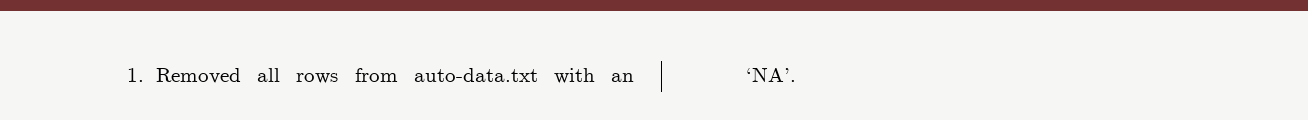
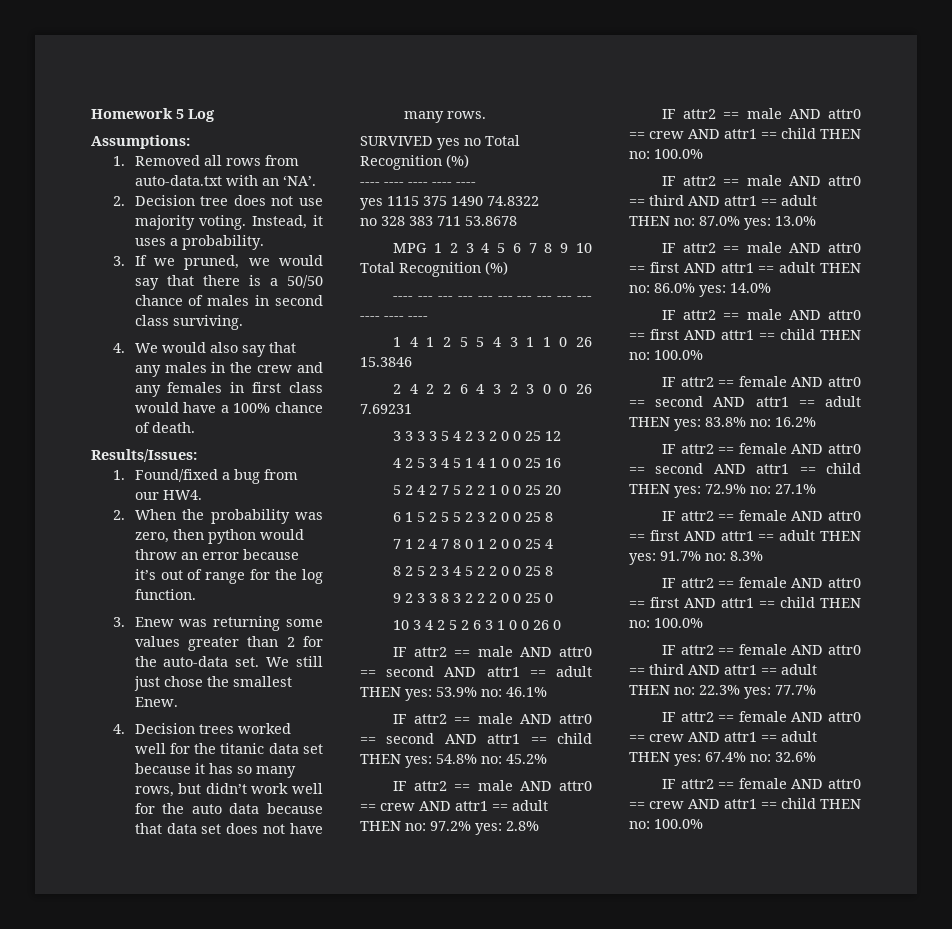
+ Homework 5 Log
+ Assumptions:
+ 2. Decision tree does not use majority voting. Instead, it uses a probability.
+ 3. If we pruned, we would say that there is a 50/50 chance of males in second class surviving.
+ 4. We would also say that any males in the crew and any females in first class would have a 100% chance of death.
+ Results/Issues:
+ 1. Found/fixed a bug from our HW4.
+ 2. When the probability was zero, then python would throw an error because it’s out of range for the log function.
+ 3. Enew was returning some values greater than 2 for the auto-data set. We still just chose the smallest Enew.
+ 4. Decision trees worked well for the titanic data set because it has so many rows, but didn’t work well for the auto data because that data set does not have many rows.
+ SURVIVED yes no Total Recognition (%)
+ ---- ---- ---- ---- ----
+ yes 1115 375 1490 74.8322
+ no 328 383 711 53.8678
+ MPG 1 2 3 4 5 6 7 8 9 10 Total Recognition (%)
+ ---- --- --- --- --- --- --- --- --- --- ---- ---- ----
+ 1 4 1 2 5 5 4 3 1 1 0 26 15.3846
+ 2 4 2 2 6 4 3 2 3 0 0 26 7.69231
+ 3 3 3 3 5 4 2 3 2 0 0 25 12
+ 4 2 5 3 4 5 1 4 1 0 0 25 16
+ 5 2 4 2 7 5 2 2 1 0 0 25 20
+ 6 1 5 2 5 5 2 3 2 0 0 25 8
+ 7 1 2 4 7 8 0 1 2 0 0 25 4
+ 8 2 5 2 3 4 5 2 2 0 0 25 8
+ 9 2 3 3 8 3 2 2 2 0 0 25 0
+ 10 3 4 2 5 2 6 3 1 0 0 26 0
+ IF attr2 == male AND attr0 == second AND attr1 == adult THEN yes: 53.9% no: 46.1%
+ IF attr2 == male AND attr0 == second AND attr1 == child THEN yes: 54.8% no: 45.2%
+ IF attr2 == male AND attr0 == crew AND attr1 == adult THEN no: 97.2% yes: 2.8%
+ IF attr2 == male AND attr0 == crew AND attr1 == child THEN no: 100.0%
+ IF attr2 == male AND attr0 == third AND attr1 == adult THEN no: 87.0% yes: 13.0%
+ IF attr2 == male AND attr0 == first AND attr1 == adult THEN no: 86.0% yes: 14.0%
+ IF attr2 == male AND attr0 == first AND attr1 == child THEN no: 100.0%
+ IF attr2 == female AND attr0 == second AND attr1 == adult THEN yes: 83.8% no: 16.2%
+ IF attr2 == female AND attr0 == second AND attr1 == child THEN yes: 72.9% no: 27.1%
+ IF attr2 == female AND attr0 == first AND attr1 == adult THEN yes: 91.7% no: 8.3%
+ IF attr2 == female AND attr0 == first AND attr1 == child THEN no: 100.0%
+ IF attr2 == female AND attr0 == third AND attr1 == adult THEN no: 22.3% yes: 77.7%
+ IF attr2 == female AND attr0 == crew AND attr1 == adult THEN yes: 67.4% no: 32.6%
+ IF attr2 == female AND attr0 == crew AND attr1 == child THEN no: 100.0%

